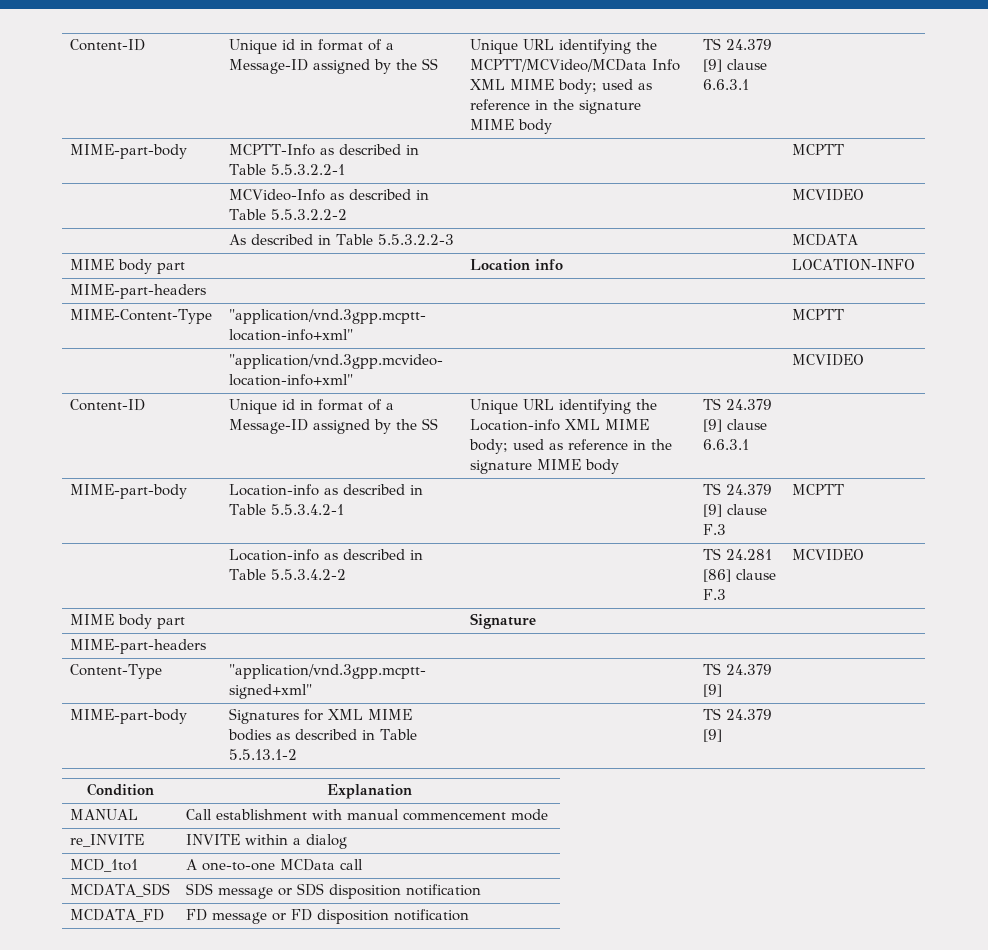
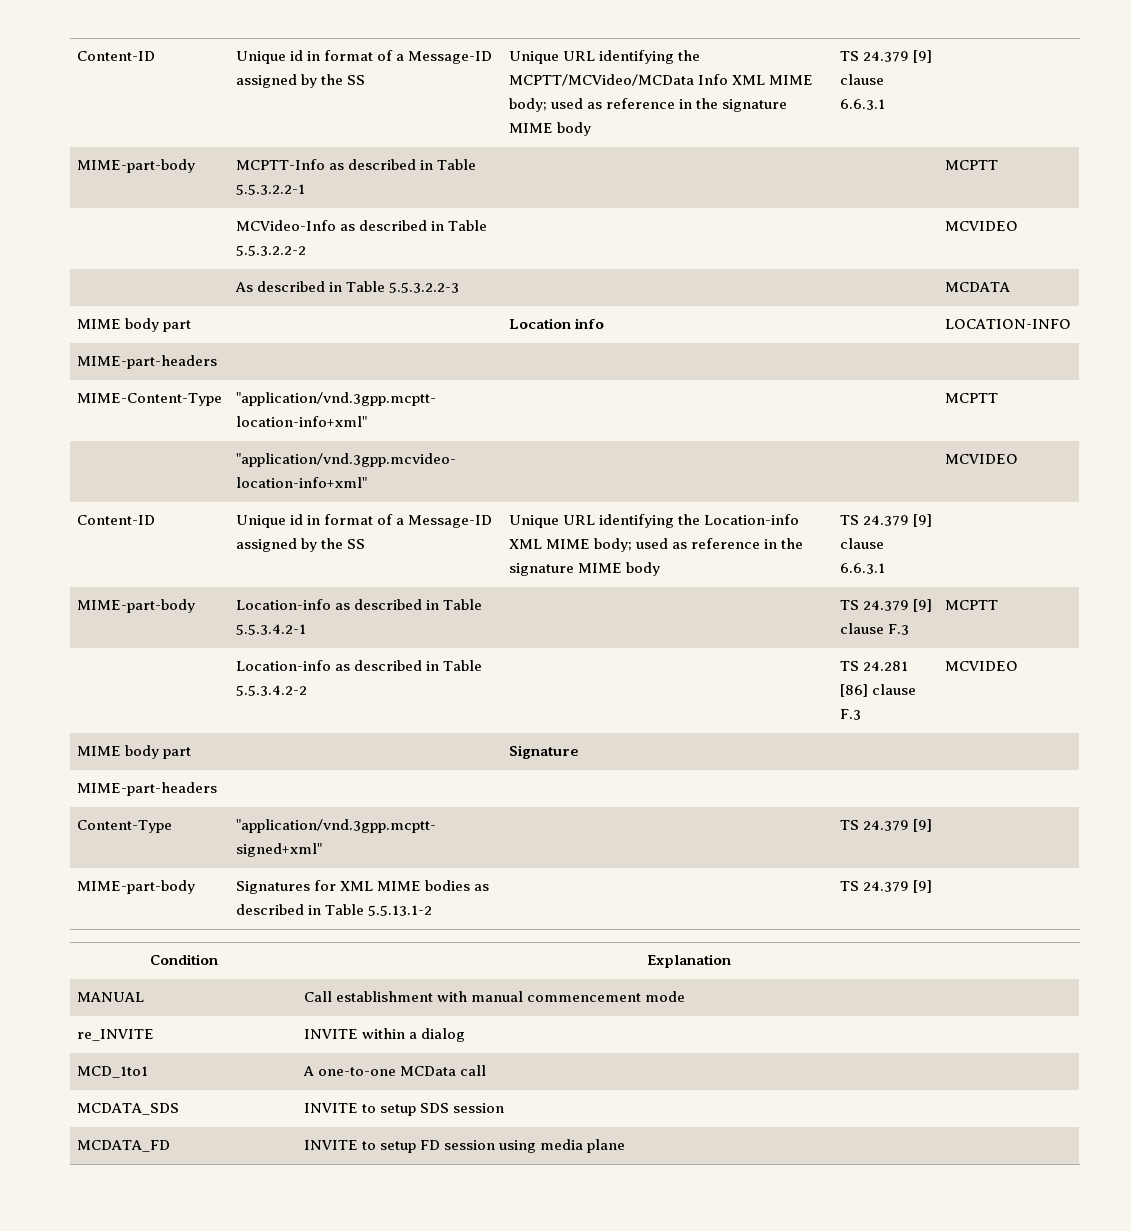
- MCDATA_SDS | SDS message or SDS disposition notification
- MCDATA_FD | FD message or FD disposition notification
+ MCDATA_SDS | INVITE to setup SDS session
+ MCDATA_FD | INVITE to setup FD session using media plane

